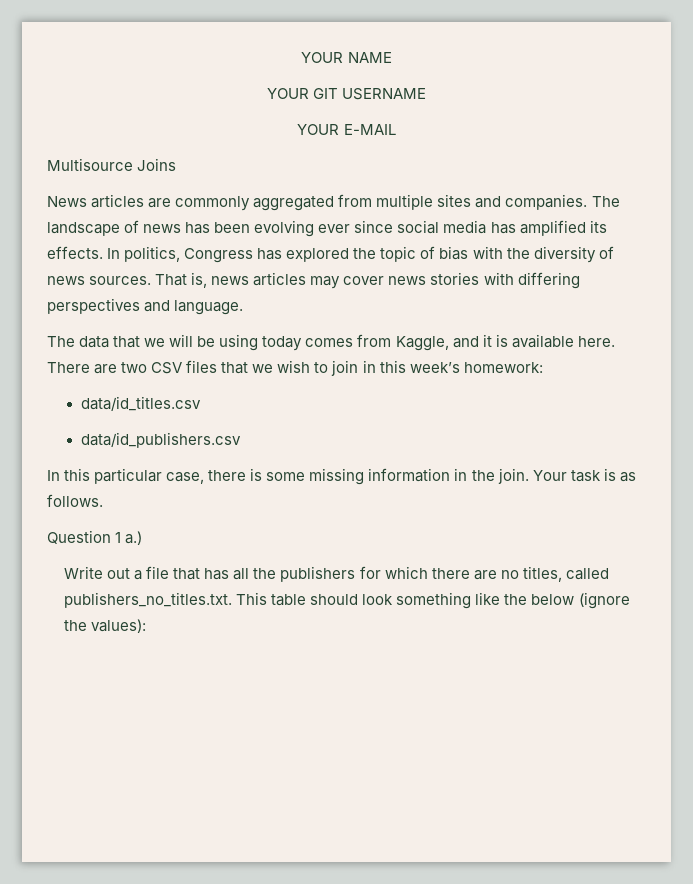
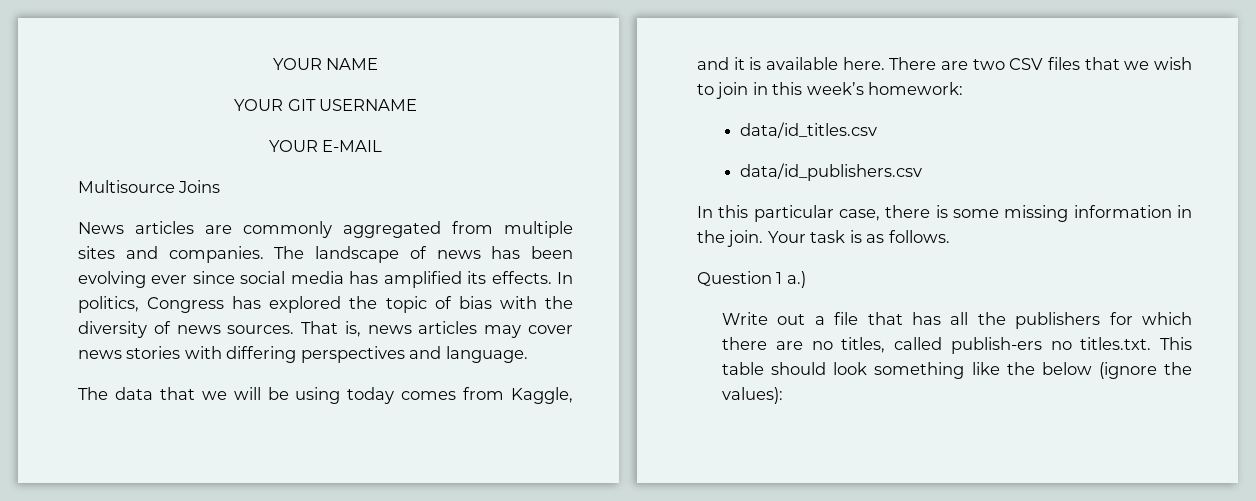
- Write out a file that has all the publishers for which there are no titles, called publishers_no_titles.txt. This table should look something like the below (ignore the values):
+ Write out a file that has all the publishers for which there are no titles, called publish-ers no titles.txt. This table should look something like the below (ignore the values):

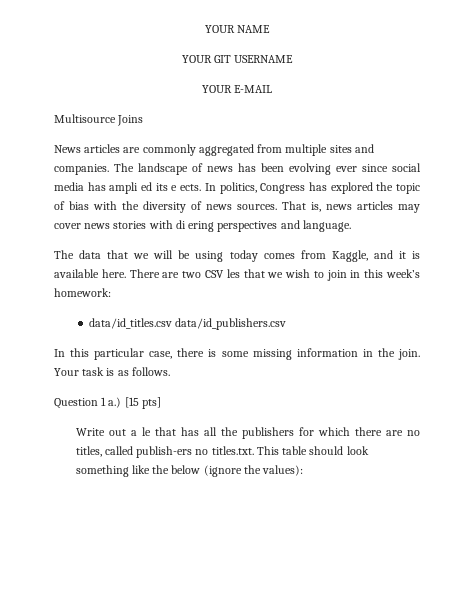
- The landscape of news has been evolving ever since social media has amplified its effects.
+ The landscape of news has been evolving ever since social media has ampli ed its e ects.
- That is, news articles may cover news stories with differing perspectives and language.
+ That is, news articles may cover news stories with di ering perspectives and language.
- There are two CSV files that we wish to join in this week’s homework:
+ There are two CSV les that we wish to join in this week’s homework:
- data/id_titles.csv
- data/id_publishers.csv
+ data/id_titles.csv data/id_publishers.csv
+ [15 pts]
- Write out a file that has all the publishers for which there are no titles, called publish-ers no titles.txt. This table should look something like the below (ignore the values):
+ Write out a le that has all the publishers for which there are no titles, called publish-ers no titles.txt. This table should look something like the below (ignore the values):

